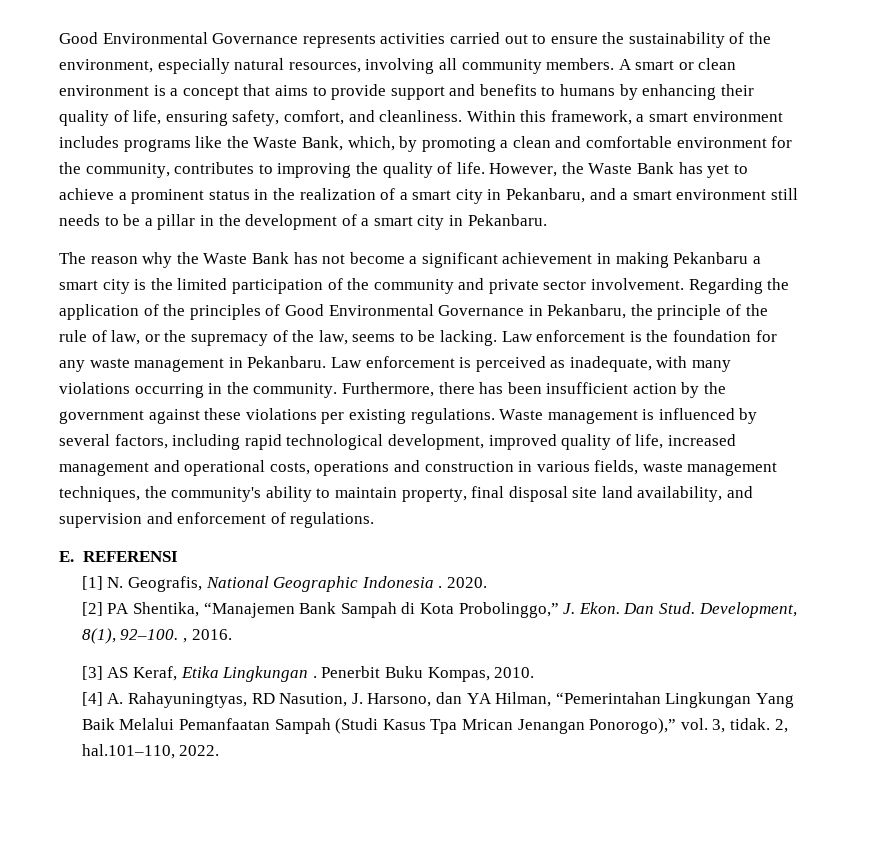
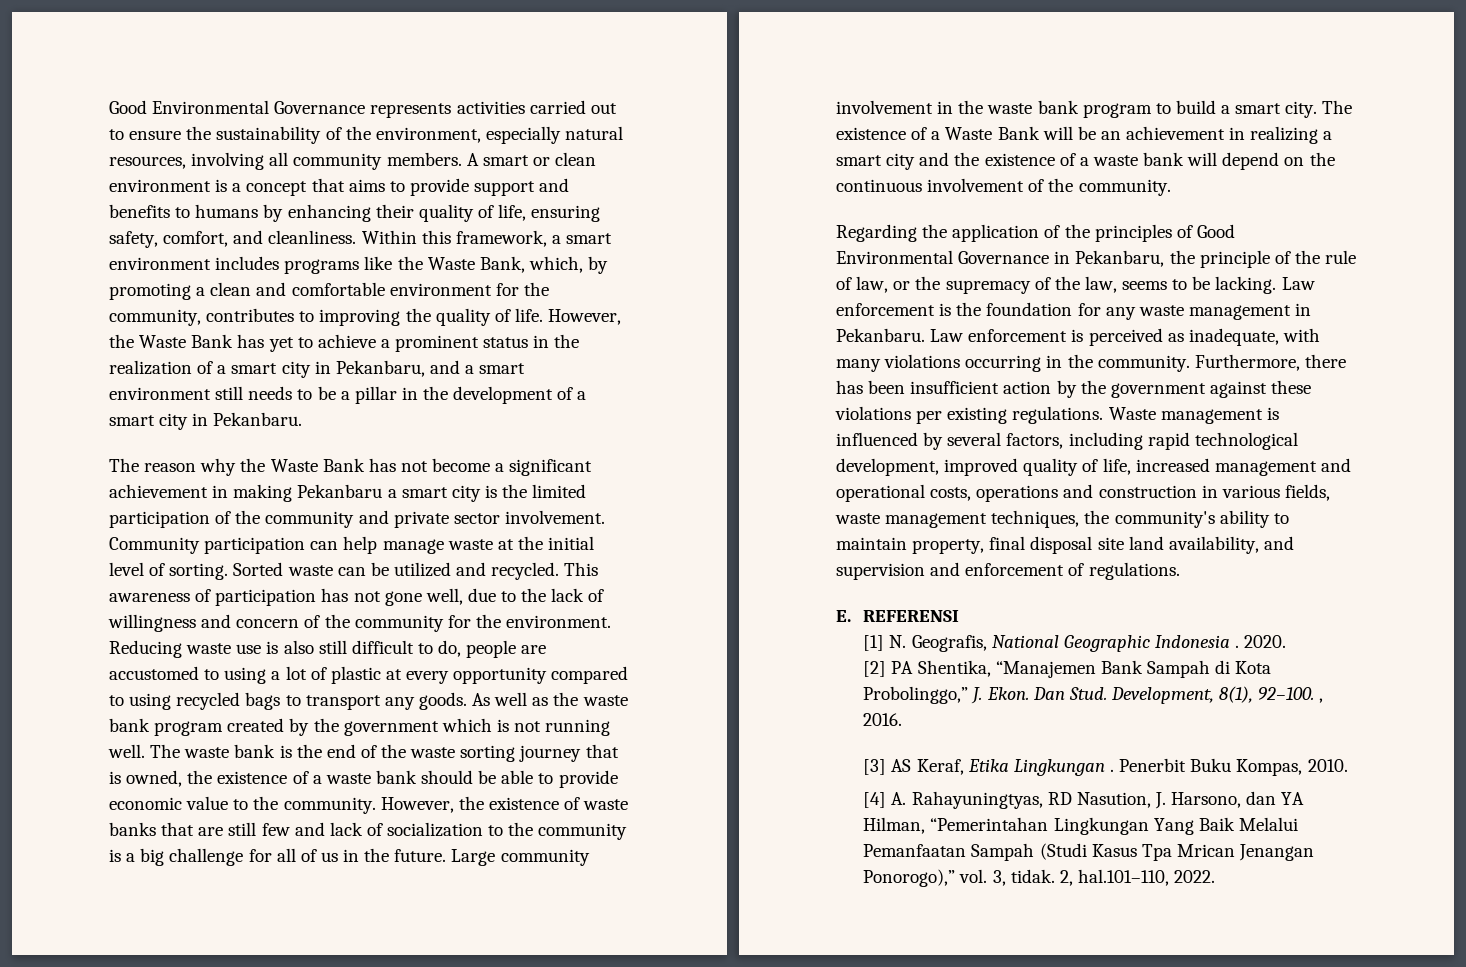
- The reason why the Waste Bank has not become a significant achievement in making Pekanbaru a smart city is the limited participation of the community and private sector involvement. Regarding the application of the principles of Good Environmental Governance in Pekanbaru, the principle of the rule of law, or the supremacy of the law, seems to be lacking.
+ The reason why the Waste Bank has not become a significant achievement in making Pekanbaru a smart city is the limited participation of the community and private sector involvement. Community participation can help manage waste at the initial level of sorting. Sorted waste can be utilized and recycled. This awareness of participation has not gone well, due to the lack of willingness and concern of the community for the environment. Reducing waste use is also still difficult to do, people are accustomed to using a lot of plastic at every opportunity compared to using recycled bags to transport any goods. As well as the waste bank program created by the government which is not running well. The waste bank is the end of the waste sorting journey that is owned, the existence of a waste bank should be able to provide economic value to the community. However, the existence of waste banks that are still few and lack of socialization to the community is a big challenge for all of us in the future. Large community involvement in the waste bank program to build a smart city. The existence of a Waste Bank will be an achievement in realizing a smart city and the existence of a waste bank will depend on the continuous involvement of the community.
+ Regarding the application of the principles of Good Environmental Governance in Pekanbaru, the principle of the rule of law, or the supremacy of the law, seems to be lacking.

